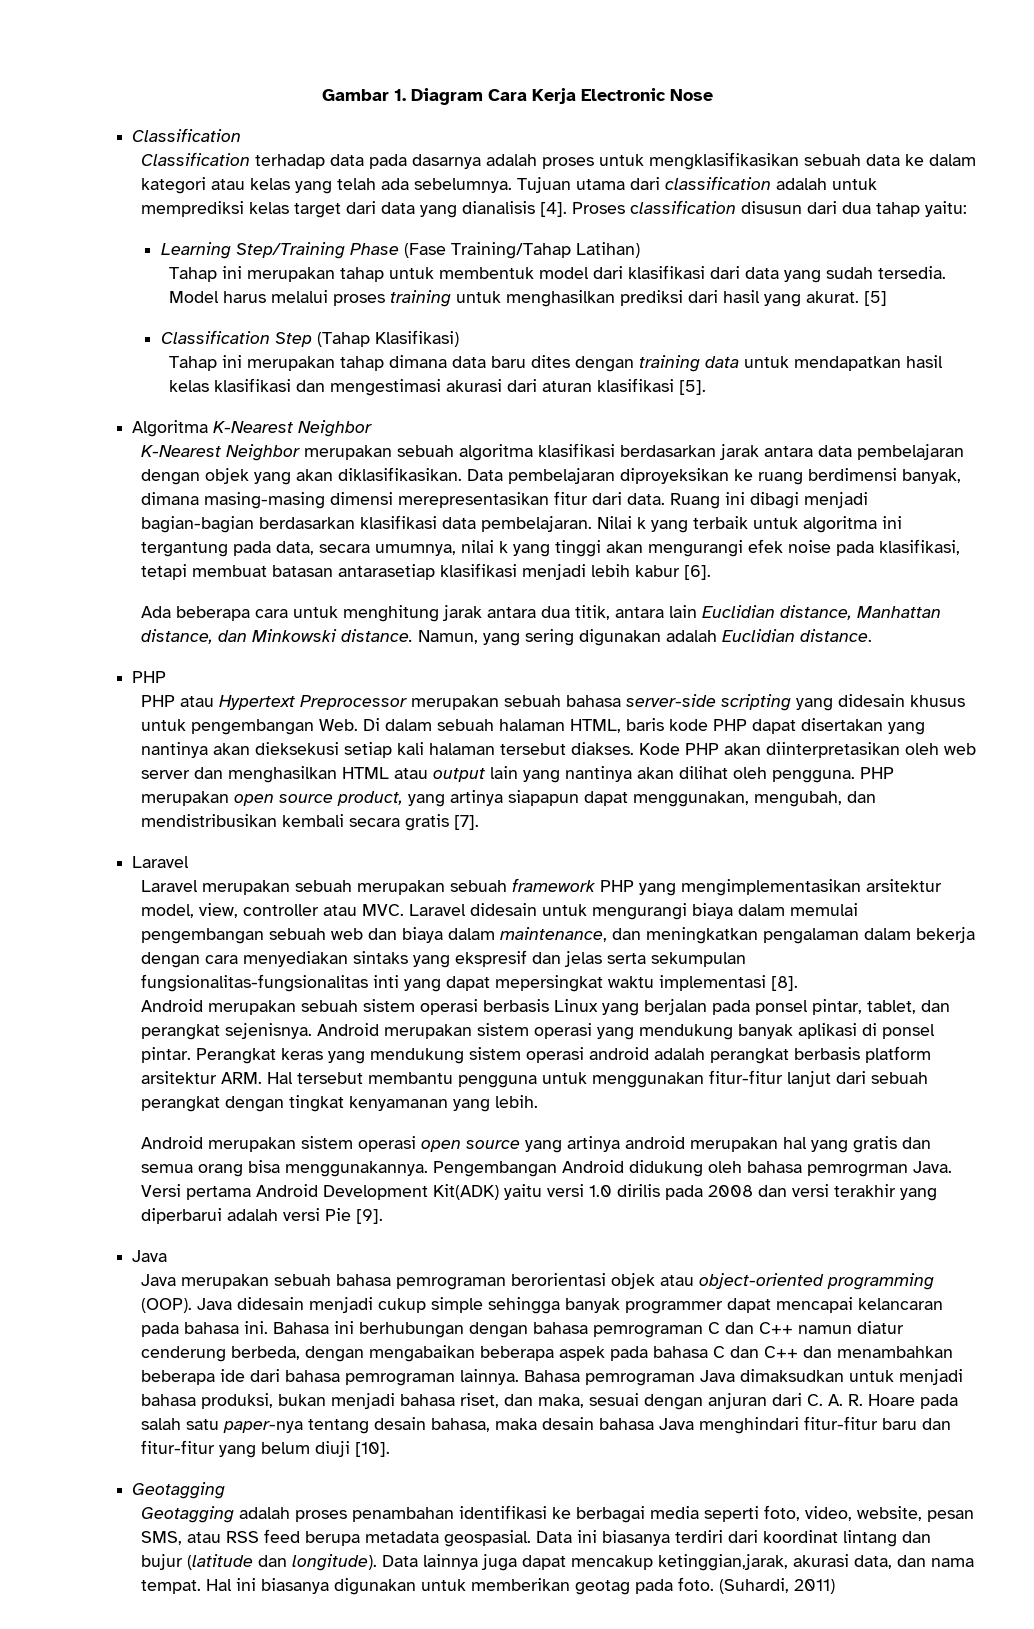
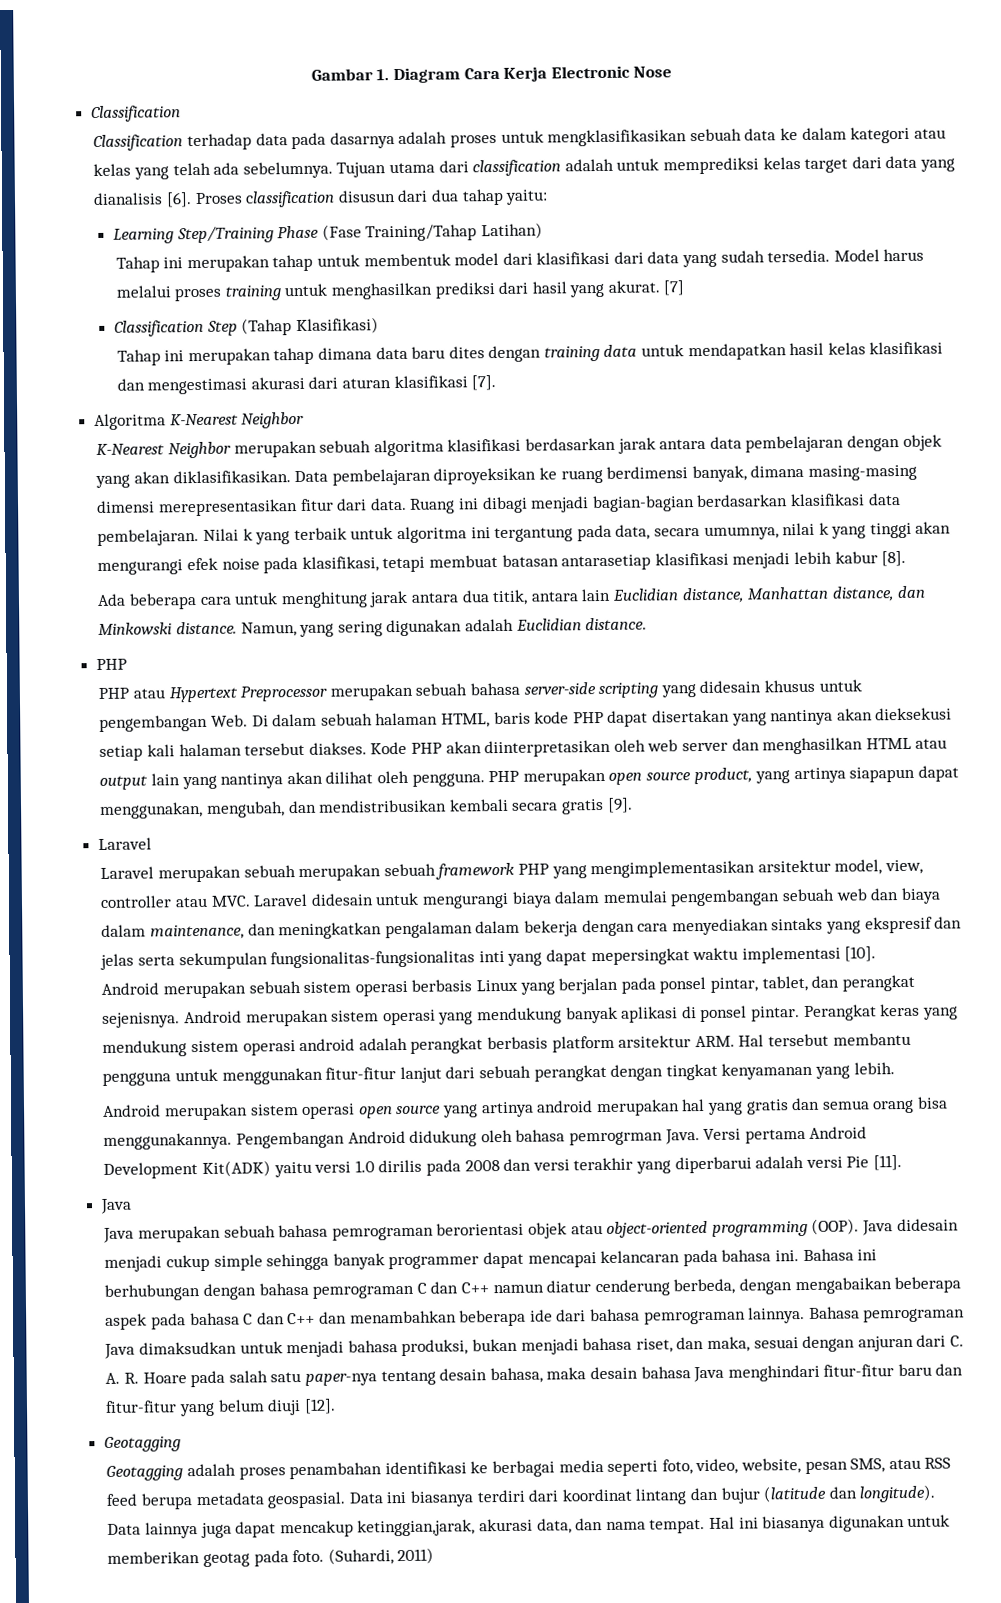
- Tujuan utama dari classification adalah untuk memprediksi kelas target dari data yang dianalisis [4].
+ Tujuan utama dari classification adalah untuk memprediksi kelas target dari data yang dianalisis [6].
- [5]
+ [7]
- Tahap ini merupakan tahap dimana data baru dites dengan training data untuk mendapatkan hasil kelas klasifikasi dan mengestimasi akurasi dari aturan klasifikasi [5].
+ Tahap ini merupakan tahap dimana data baru dites dengan training data untuk mendapatkan hasil kelas klasifikasi dan mengestimasi akurasi dari aturan klasifikasi [7].
- Nilai k yang terbaik untuk algoritma ini tergantung pada data, secara umumnya, nilai k yang tinggi akan mengurangi efek noise pada klasifikasi, tetapi membuat batasan antarasetiap klasifikasi menjadi lebih kabur [6].
+ Nilai k yang terbaik untuk algoritma ini tergantung pada data, secara umumnya, nilai k yang tinggi akan mengurangi efek noise pada klasifikasi, tetapi membuat batasan antarasetiap klasifikasi menjadi lebih kabur [8].
- PHP merupakan open source product, yang artinya siapapun dapat menggunakan, mengubah, dan mendistribusikan kembali secara gratis [7].
+ PHP merupakan open source product, yang artinya siapapun dapat menggunakan, mengubah, dan mendistribusikan kembali secara gratis [9].
- Laravel merupakan sebuah merupakan sebuah framework PHP yang mengimplementasikan arsitektur model, view, controller atau MVC. Laravel didesain untuk mengurangi biaya dalam memulai pengembangan sebuah web dan biaya dalam maintenance, dan meningkatkan pengalaman dalam bekerja dengan cara menyediakan sintaks yang ekspresif dan jelas serta sekumpulan fungsionalitas-fungsionalitas inti yang dapat mepersingkat waktu implementasi [8].
+ Laravel merupakan sebuah merupakan sebuah framework PHP yang mengimplementasikan arsitektur model, view, controller atau MVC. Laravel didesain untuk mengurangi biaya dalam memulai pengembangan sebuah web dan biaya dalam maintenance, dan meningkatkan pengalaman dalam bekerja dengan cara menyediakan sintaks yang ekspresif dan jelas serta sekumpulan fungsionalitas-fungsionalitas inti yang dapat mepersingkat waktu implementasi [10].
- Versi pertama Android Development Kit(ADK) yaitu versi 1.0 dirilis pada 2008 dan versi terakhir yang diperbarui adalah versi Pie [9].
+ Versi pertama Android Development Kit(ADK) yaitu versi 1.0 dirilis pada 2008 dan versi terakhir yang diperbarui adalah versi Pie [11].
- Bahasa pemrograman Java dimaksudkan untuk menjadi bahasa produksi, bukan menjadi bahasa riset, dan maka, sesuai dengan anjuran dari C. A. R. Hoare pada salah satu paper-nya tentang desain bahasa, maka desain bahasa Java menghindari fitur-fitur baru dan fitur-fitur yang belum diuji [10].
+ Bahasa pemrograman Java dimaksudkan untuk menjadi bahasa produksi, bukan menjadi bahasa riset, dan maka, sesuai dengan anjuran dari C. A. R. Hoare pada salah satu paper-nya tentang desain bahasa, maka desain bahasa Java menghindari fitur-fitur baru dan fitur-fitur yang belum diuji [12].

